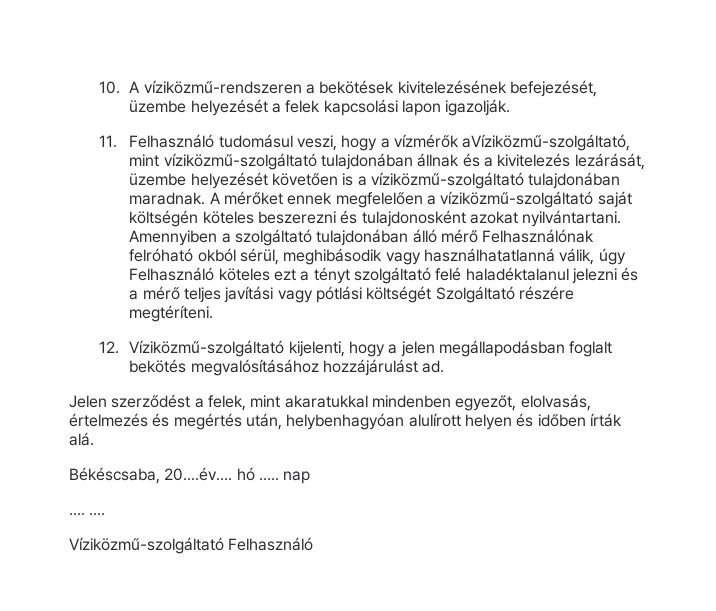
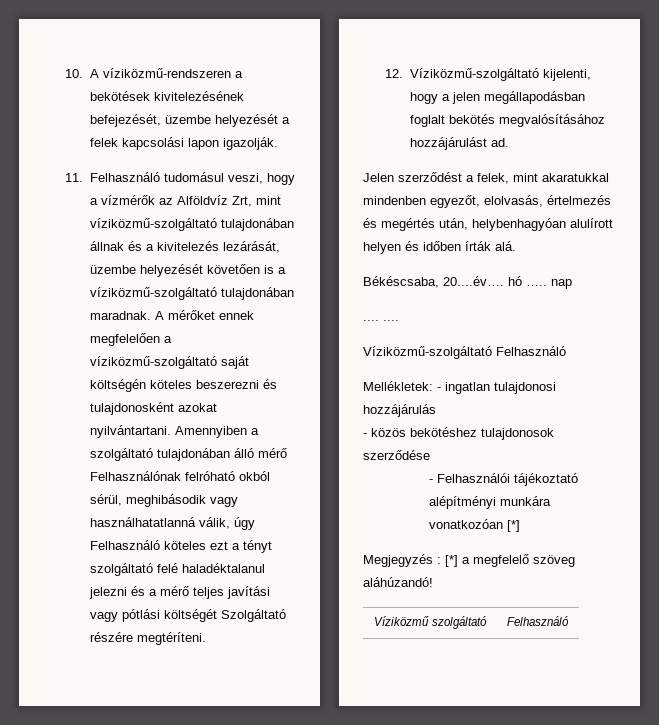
- 11. Felhasználó tudomásul veszi, hogy a vízmérők aVíziközmű-szolgáltató, mint víziközmű-szolgáltató tulajdonában állnak és a kivitelezés lezárását, üzembe helyezését követően is a víziközmű-szolgáltató tulajdonában maradnak.
+ 11. Felhasználó tudomásul veszi, hogy a vízmérők az Alföldvíz Zrt, mint víziközmű-szolgáltató tulajdonában állnak és a kivitelezés lezárását, üzembe helyezését követően is a víziközmű-szolgáltató tulajdonában maradnak.
+ Mellékletek: - ingatlan tulajdonosi hozzájárulás
+ - közös bekötéshez tulajdonosok szerződése
+ - Felhasználói tájékoztató alépítményi munkára vonatkozóan [*]
+ Megjegyzés : [*] a megfelelő szöveg aláhúzandó!
+ Víziközmű szolgáltató | Felhasználó

